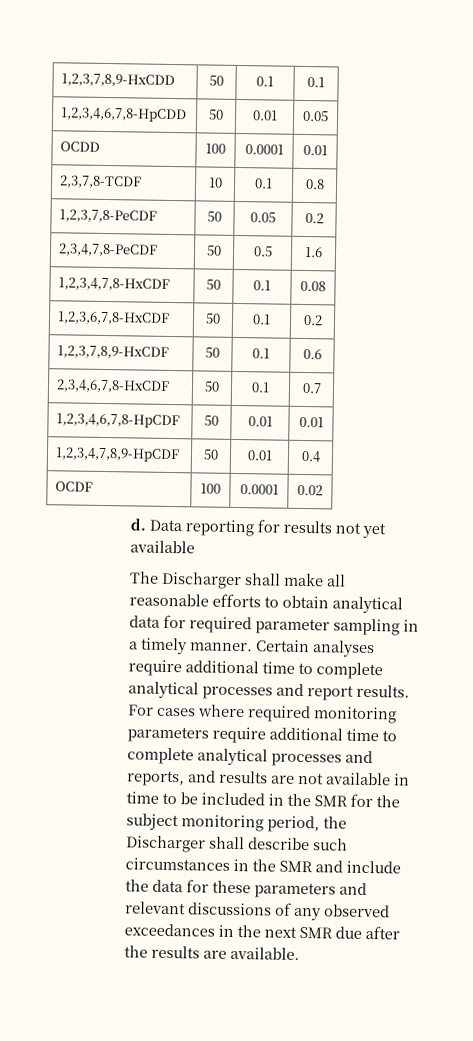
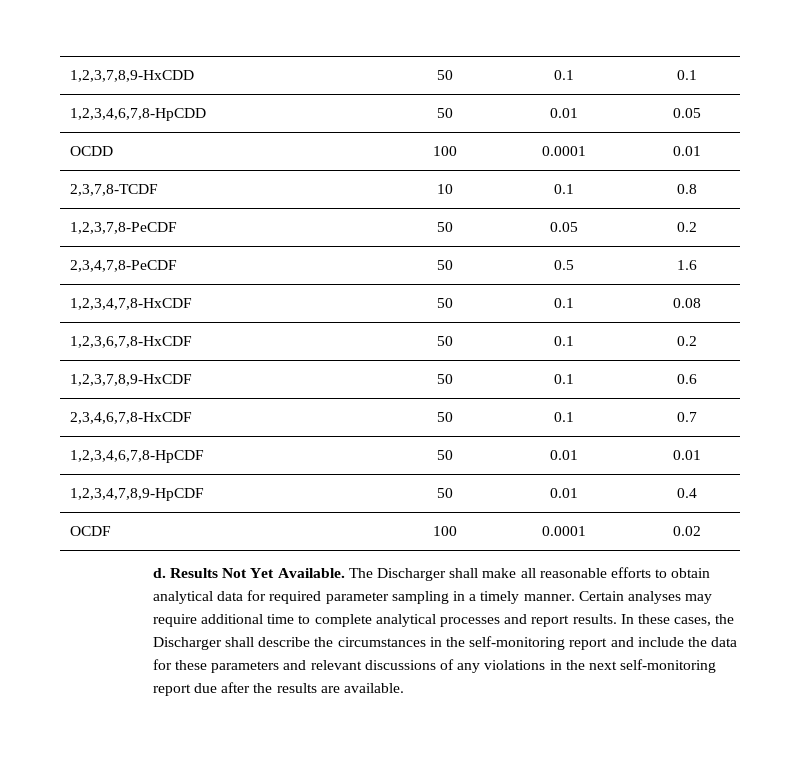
- Data reporting for results not yet available
- The Discharger shall make all reasonable efforts to obtain analytical data for required parameter sampling in a timely manner.
+ Results Not Yet Available. The Discharger shall make all reasonable efforts to obtain analytical data for required parameter sampling in a timely manner.
- Certain analyses require additional time to complete analytical processes and report results.
+ Certain analyses may require additional time to complete analytical processes and report results.
- For cases where required monitoring parameters require additional time to complete analytical processes and reports, and results are not available in time to be included in the SMR for the subject monitoring period, the Discharger shall describe such circumstances in the SMR and include the data for these parameters and relevant discussions of any observed exceedances in the next SMR due after the results are available.
+ In these cases, the Discharger shall describe the circumstances in the self-monitoring report and include the data for these parameters and relevant discussions of any violations in the next self-monitoring report due after the results are available.

